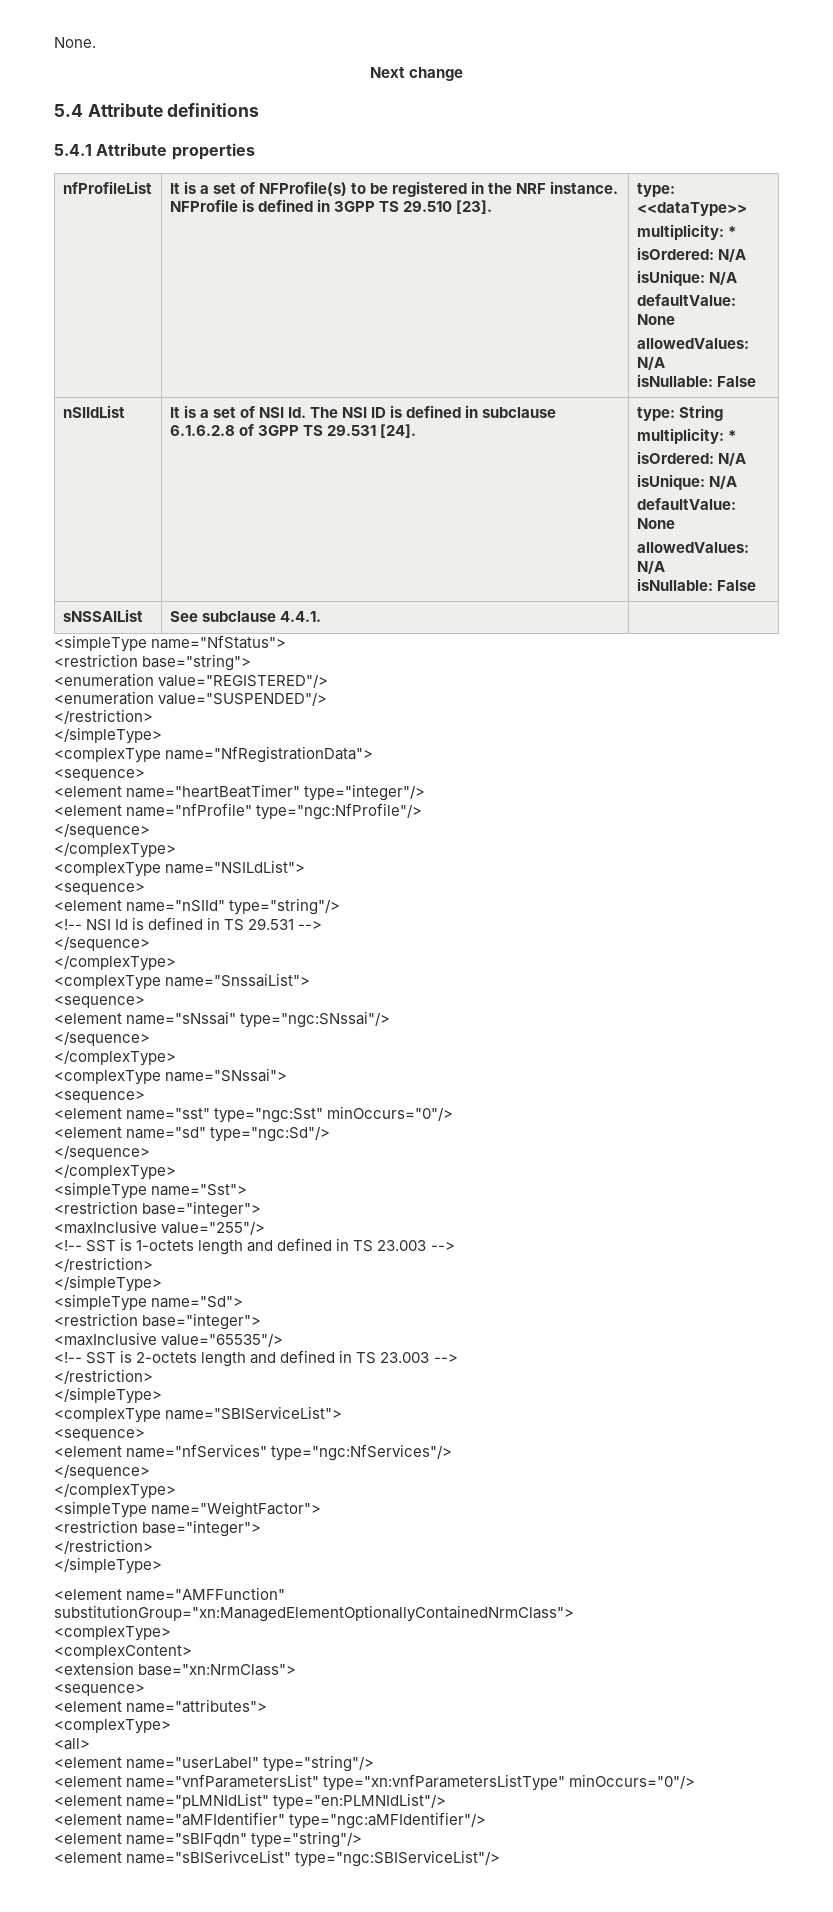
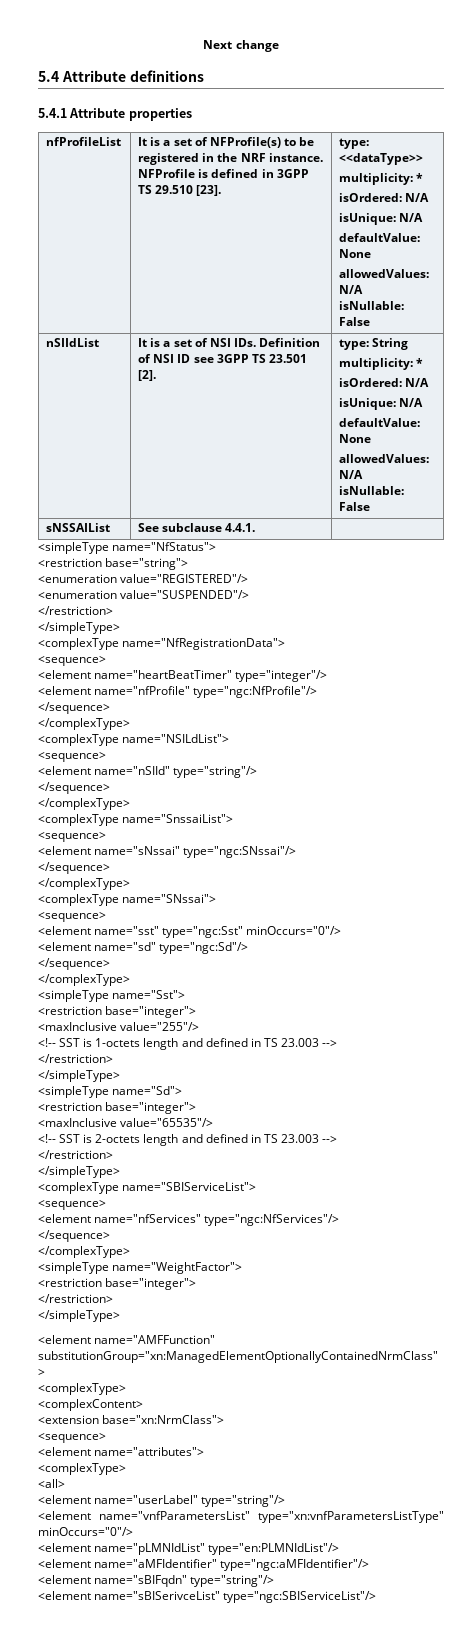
- None.
- nSIIdList | It is a set of NSI Id. The NSI ID is defined in subclause 6.1.6.2.8 of 3GPP TS 29.531 [24]. | type: String
+ nSIIdList | It is a set of NSI IDs. Definition of NSI ID see 3GPP TS 23.501 [2]. | type: String
- <!-- NSI Id is defined in TS 29.531 -->

